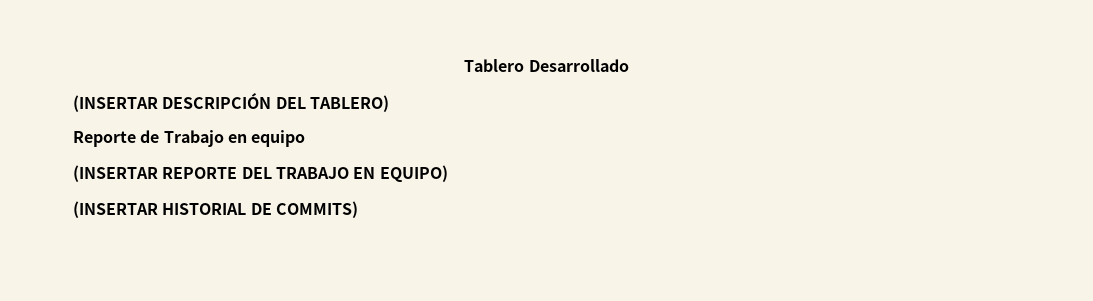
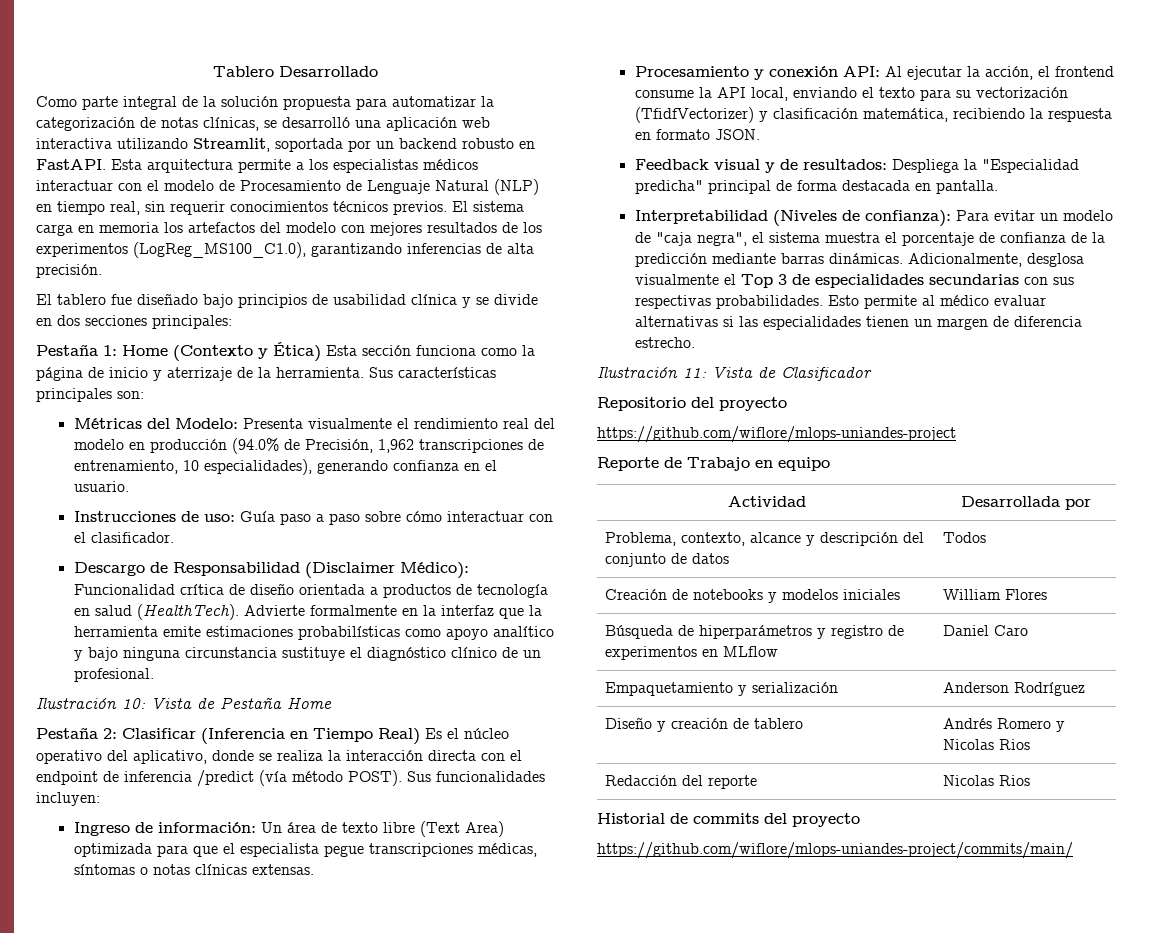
- (INSERTAR DESCRIPCIÓN DEL TABLERO)
+ Como parte integral de la solución propuesta para automatizar la categorización de notas clínicas, se desarrolló una aplicación web interactiva utilizando Streamlit, soportada por un backend robusto en FastAPI. Esta arquitectura permite a los especialistas médicos interactuar con el modelo de Procesamiento de Lenguaje Natural (NLP) en tiempo real, sin requerir conocimientos técnicos previos. El sistema carga en memoria los artefactos del modelo con mejores resultados de los experimentos (LogReg_MS100_C1.0), garantizando inferencias de alta precisión.
+ El tablero fue diseñado bajo principios de usabilidad clínica y se divide en dos secciones principales:
+ Pestaña 1: Home (Contexto y Ética) Esta sección funciona como la página de inicio y aterrizaje de la herramienta. Sus características principales son:
+ Métricas del Modelo: Presenta visualmente el rendimiento real del modelo en producción (94.0% de Precisión, 1,962 transcripciones de entrenamiento, 10 especialidades), generando confianza en el usuario.
+ Instrucciones de uso: Guía paso a paso sobre cómo interactuar con el clasificador.
+ Descargo de Responsabilidad (Disclaimer Médico): Funcionalidad crítica de diseño orientada a productos de tecnología en salud (HealthTech). Advierte formalmente en la interfaz que la herramienta emite estimaciones probabilísticas como apoyo analítico y bajo ninguna circunstancia sustituye el diagnóstico clínico de un profesional.
+ Ilustración 10: Vista de Pestaña Home
+ Pestaña 2: Clasificar (Inferencia en Tiempo Real) Es el núcleo operativo del aplicativo, donde se realiza la interacción directa con el endpoint de inferencia /predict (vía método POST). Sus funcionalidades incluyen:
+ Ingreso de información: Un área de texto libre (Text Area) optimizada para que el especialista pegue transcripciones médicas, síntomas o notas clínicas extensas.
+ Procesamiento y conexión API: Al ejecutar la acción, el frontend consume la API local, enviando el texto para su vectorización (TfidfVectorizer) y clasificación matemática, recibiendo la respuesta en formato JSON.
+ Feedback visual y de resultados: Despliega la "Especialidad predicha" principal de forma destacada en pantalla.
+ Interpretabilidad (Niveles de confianza): Para evitar un modelo de "caja negra", el sistema muestra el porcentaje de confianza de la predicción mediante barras dinámicas. Adicionalmente, desglosa visualmente el Top 3 de especialidades secundarias con sus respectivas probabilidades. Esto permite al médico evaluar alternativas si las especialidades tienen un margen de diferencia estrecho.
+ Ilustración 11: Vista de Clasificador
+ Repositorio del proyecto
+ https://github.com/wiflore/mlops-uniandes-project
- (INSERTAR REPORTE DEL TRABAJO EN EQUIPO)
- (INSERTAR HISTORIAL DE COMMITS)
+ Actividad | Desarrollada por
+ Problema, contexto, alcance y descripción del conjunto de datos | Todos
+ Creación de notebooks y modelos iniciales | William Flores
+ Búsqueda de hiperparámetros y registro de experimentos en MLflow | Daniel Caro
+ Empaquetamiento y serialización | Anderson Rodríguez
+ Diseño y creación de tablero | Andrés Romero y Nicolas Rios
+ Redacción del reporte | Nicolas Rios
+ Historial de commits del proyecto
+ https://github.com/wiflore/mlops-uniandes-project/commits/main/

